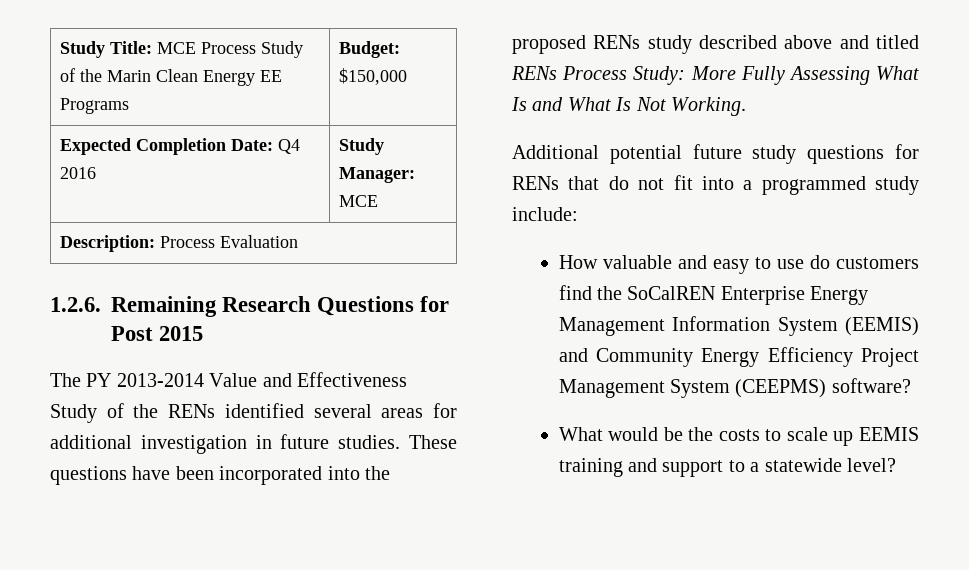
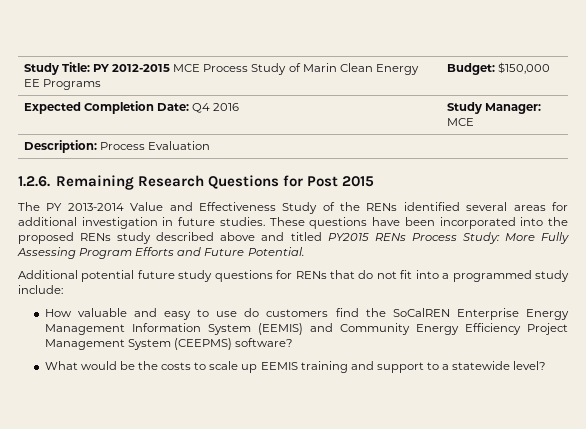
- Study Title: MCE Process Study of the Marin Clean Energy EE Programs | Budget: $150,000
+ Study Title: PY 2012-2015 MCE Process Study of Marin Clean Energy EE Programs | Budget: $150,000
- These questions have been incorporated into the proposed RENs study described above and titled RENs Process Study: More Fully Assessing What Is and What Is Not Working.
+ These questions have been incorporated into the proposed RENs study described above and titled PY2015 RENs Process Study: More Fully Assessing Program Efforts and Future Potential.

